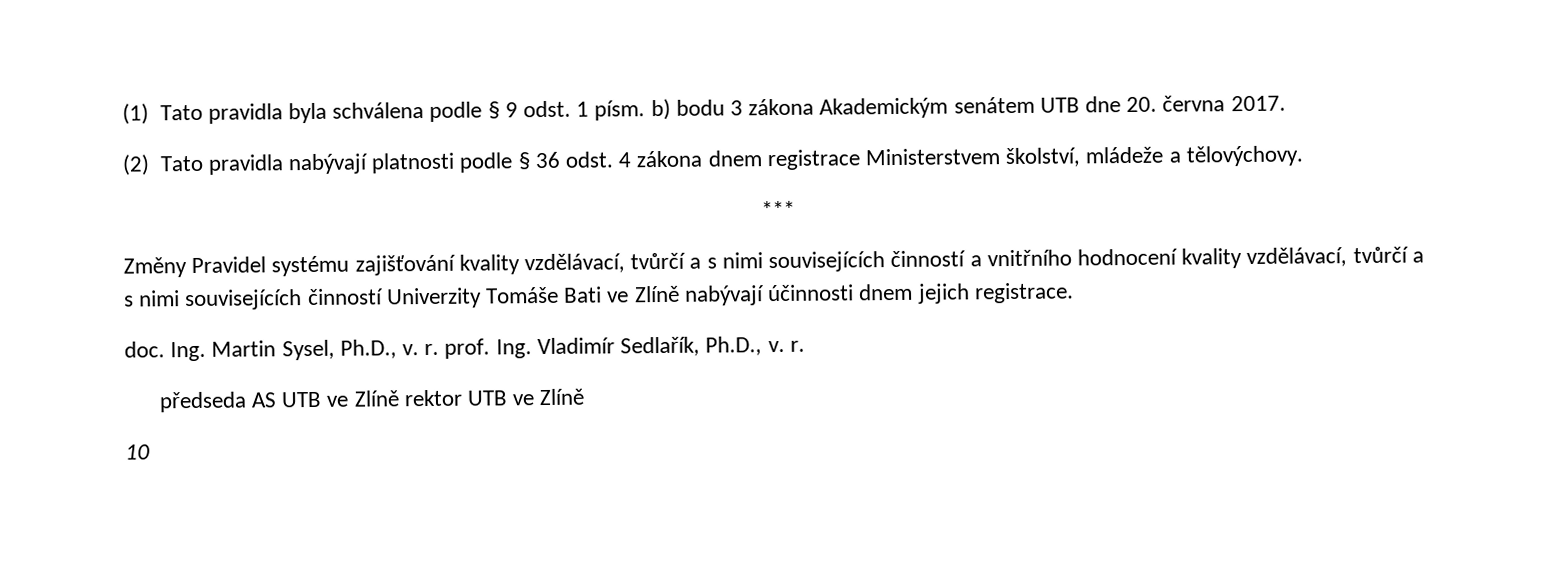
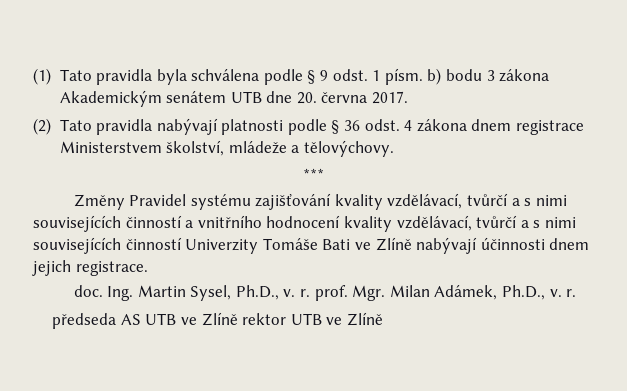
- Ing. Martin Sysel, Ph.D., v. r. prof. Ing. Vladimír Sedlařík, Ph.D., v. r.
+ Ing. Martin Sysel, Ph.D., v. r. prof. Mgr. Milan Adámek, Ph.D., v. r.
- 10

